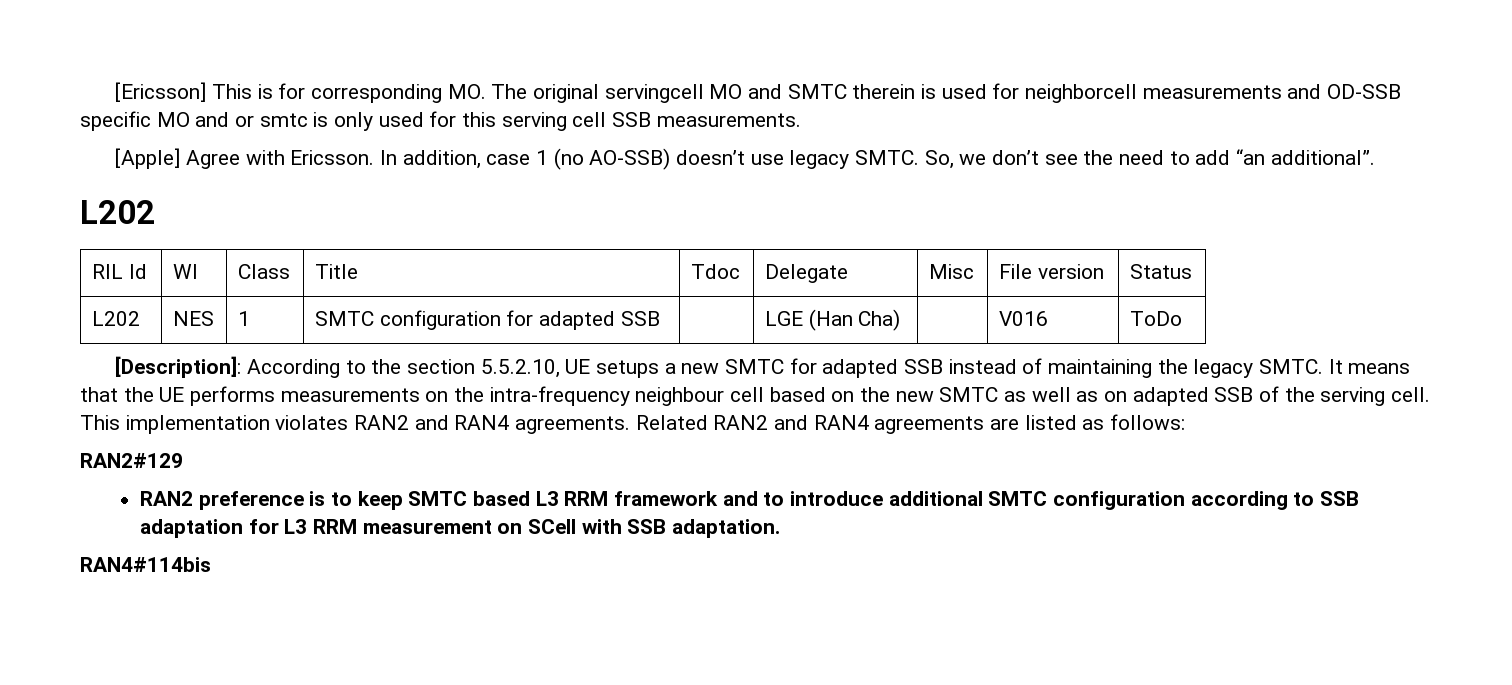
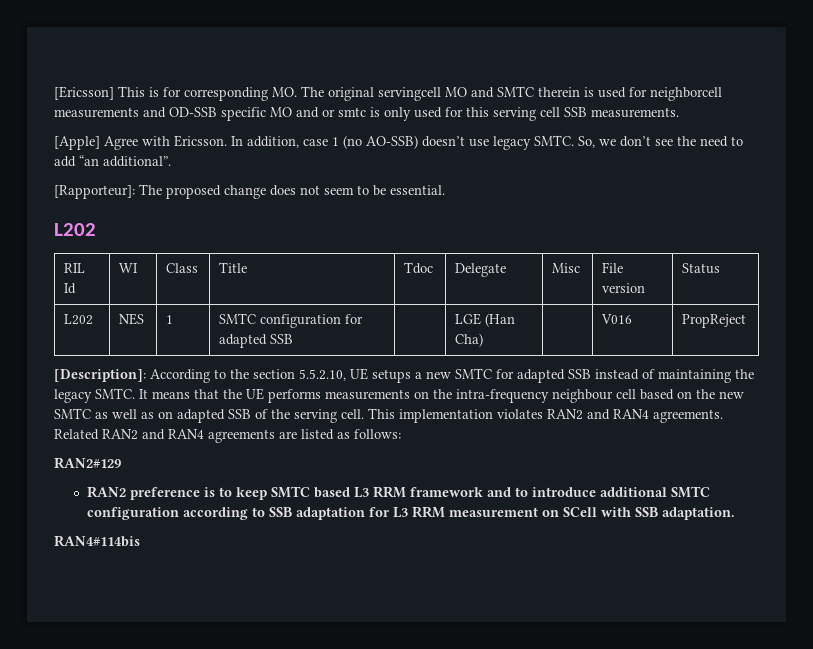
+ [Rapporteur]: The proposed change does not seem to be essential.
- L202 | NES | 1 | SMTC configuration for adapted SSB | | LGE (Han Cha) | | V016 | ToDo
+ L202 | NES | 1 | SMTC configuration for adapted SSB | | LGE (Han Cha) | | V016 | PropReject

